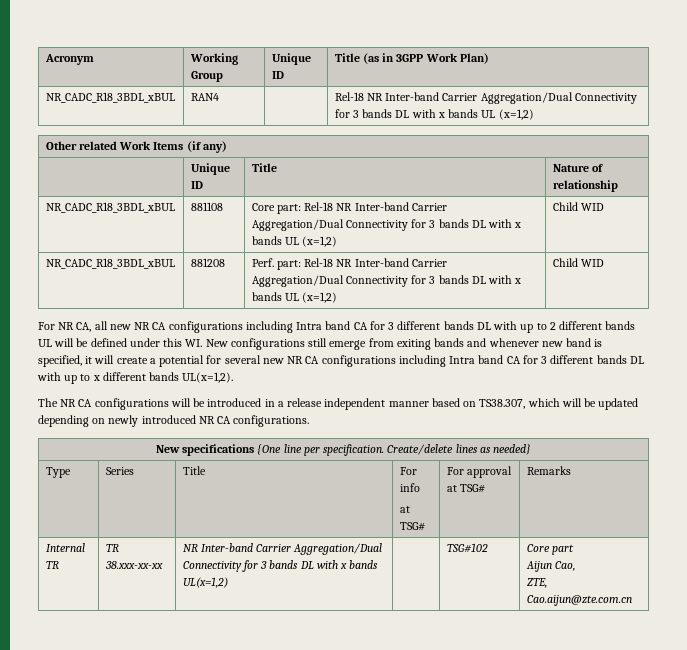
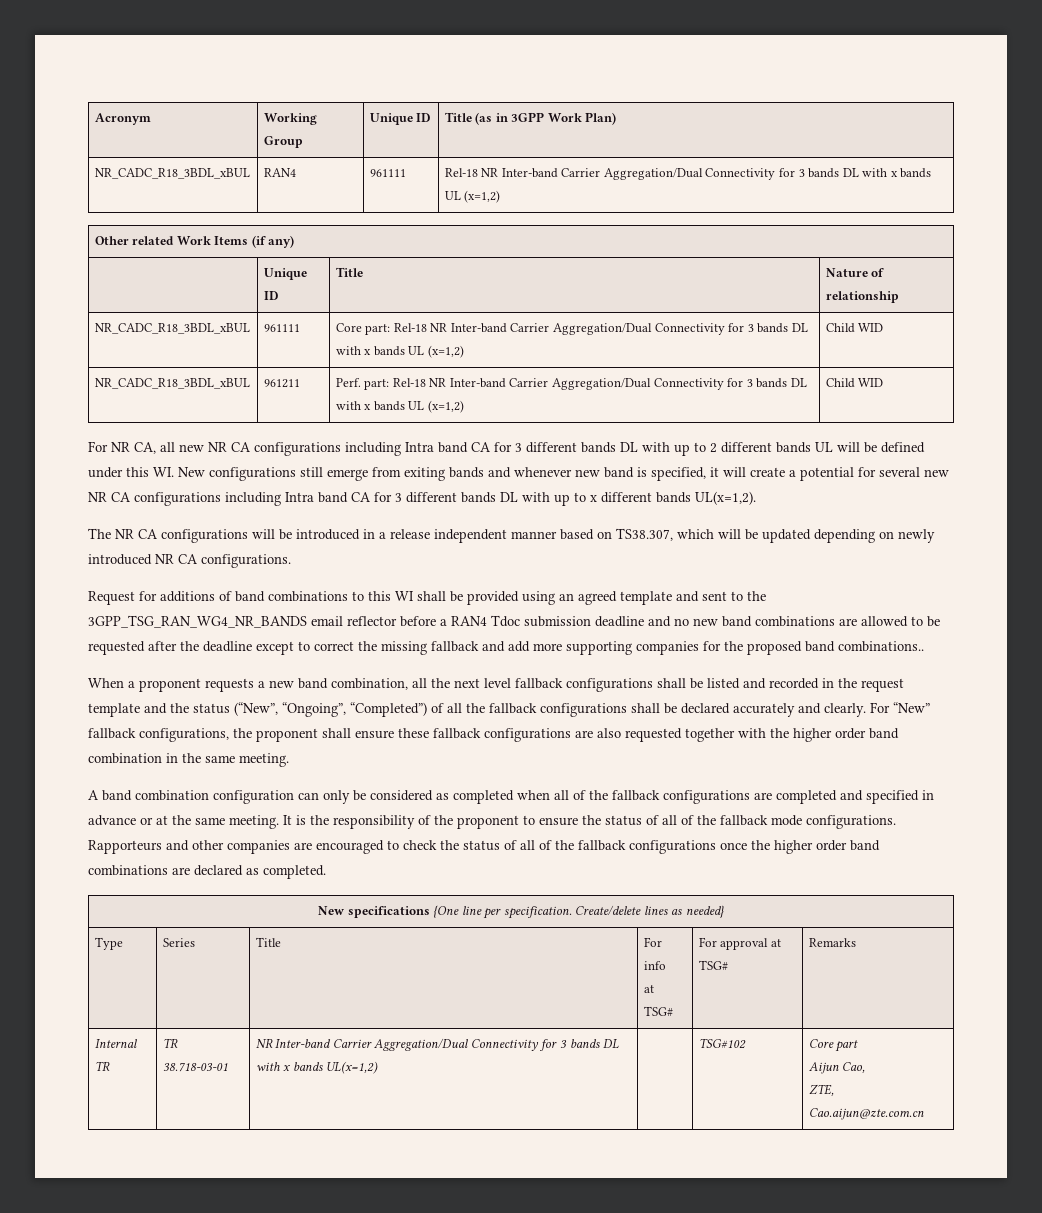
- NR_CADC_R18_3BDL_xBUL | RAN4 | | Rel-18 NR Inter-band Carrier Aggregation/Dual Connectivity for 3 bands DL with x bands UL (x=1,2)
+ NR_CADC_R18_3BDL_xBUL | RAN4 | 961111 | Rel-18 NR Inter-band Carrier Aggregation/Dual Connectivity for 3 bands DL with x bands UL (x=1,2)
- NR_CADC_R18_3BDL_xBUL | 881108 | Core part: Rel-18 NR Inter-band Carrier Aggregation/Dual Connectivity for 3 bands DL with x bands UL (x=1,2) | Child WID
+ NR_CADC_R18_3BDL_xBUL | 961111 | Core part: Rel-18 NR Inter-band Carrier Aggregation/Dual Connectivity for 3 bands DL with x bands UL (x=1,2) | Child WID
- NR_CADC_R18_3BDL_xBUL | 881208 | Perf. part: Rel-18 NR Inter-band Carrier Aggregation/Dual Connectivity for 3 bands DL with x bands UL (x=1,2) | Child WID
+ NR_CADC_R18_3BDL_xBUL | 961211 | Perf. part: Rel-18 NR Inter-band Carrier Aggregation/Dual Connectivity for 3 bands DL with x bands UL (x=1,2) | Child WID
+ Request for additions of band combinations to this WI shall be provided using an agreed template and sent to the 3GPP_TSG_RAN_WG4_NR_BANDS email reflector before a RAN4 Tdoc submission deadline and no new band combinations are allowed to be requested after the deadline except to correct the missing fallback and add more supporting companies for the proposed band combinations..
+ When a proponent requests a new band combination, all the next level fallback configurations shall be listed and recorded in the request template and the status (“New”, “Ongoing”, “Completed”) of all the fallback configurations shall be declared accurately and clearly. For “New” fallback configurations, the proponent shall ensure these fallback configurations are also requested together with the higher order band combination in the same meeting.
+ A band combination configuration can only be considered as completed when all of the fallback configurations are completed and specified in advance or at the same meeting. It is the responsibility of the proponent to ensure the status of all of the fallback mode configurations. Rapporteurs and other companies are encouraged to check the status of all of the fallback configurations once the higher order band combinations are declared as completed.
- Internal TR | TR 38.xxx-xx-xx | NR Inter-band Carrier Aggregation/Dual Connectivity for 3 bands DL with x bands UL(x=1,2) | | TSG#102 | Core part
+ Internal TR | TR 38.718-03-01 | NR Inter-band Carrier Aggregation/Dual Connectivity for 3 bands DL with x bands UL(x=1,2) | | TSG#102 | Core part

